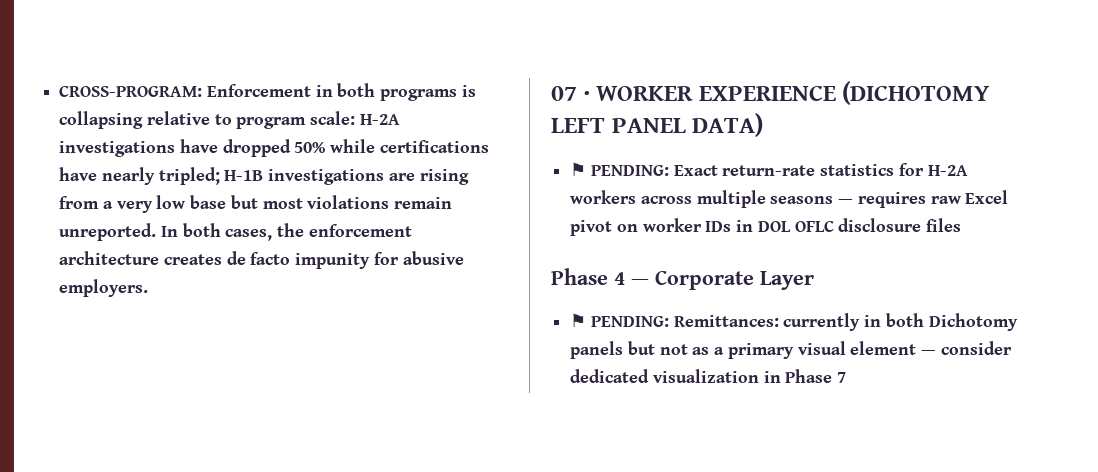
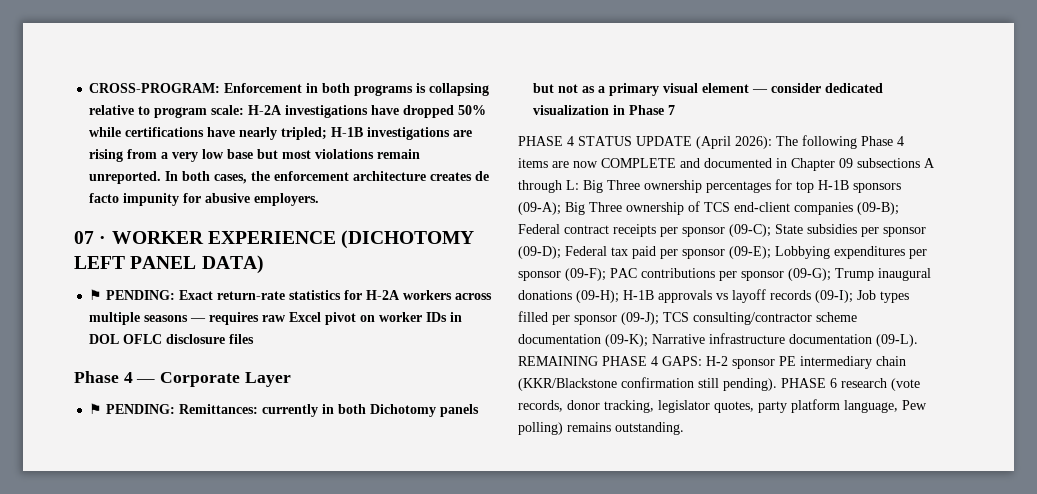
+ PHASE 4 STATUS UPDATE (April 2026): The following Phase 4 items are now COMPLETE and documented in Chapter 09 subsections A through L: Big Three ownership percentages for top H-1B sponsors (09-A); Big Three ownership of TCS end-client companies (09-B); Federal contract receipts per sponsor (09-C); State subsidies per sponsor (09-D); Federal tax paid per sponsor (09-E); Lobbying expenditures per sponsor (09-F); PAC contributions per sponsor (09-G); Trump inaugural donations (09-H); H-1B approvals vs layoff records (09-I); Job types filled per sponsor (09-J); TCS consulting/contractor scheme documentation (09-K); Narrative infrastructure documentation (09-L). REMAINING PHASE 4 GAPS: H-2 sponsor PE intermediary chain (KKR/Blackstone confirmation still pending). PHASE 6 research (vote records, donor tracking, legislator quotes, party platform language, Pew polling) remains outstanding.

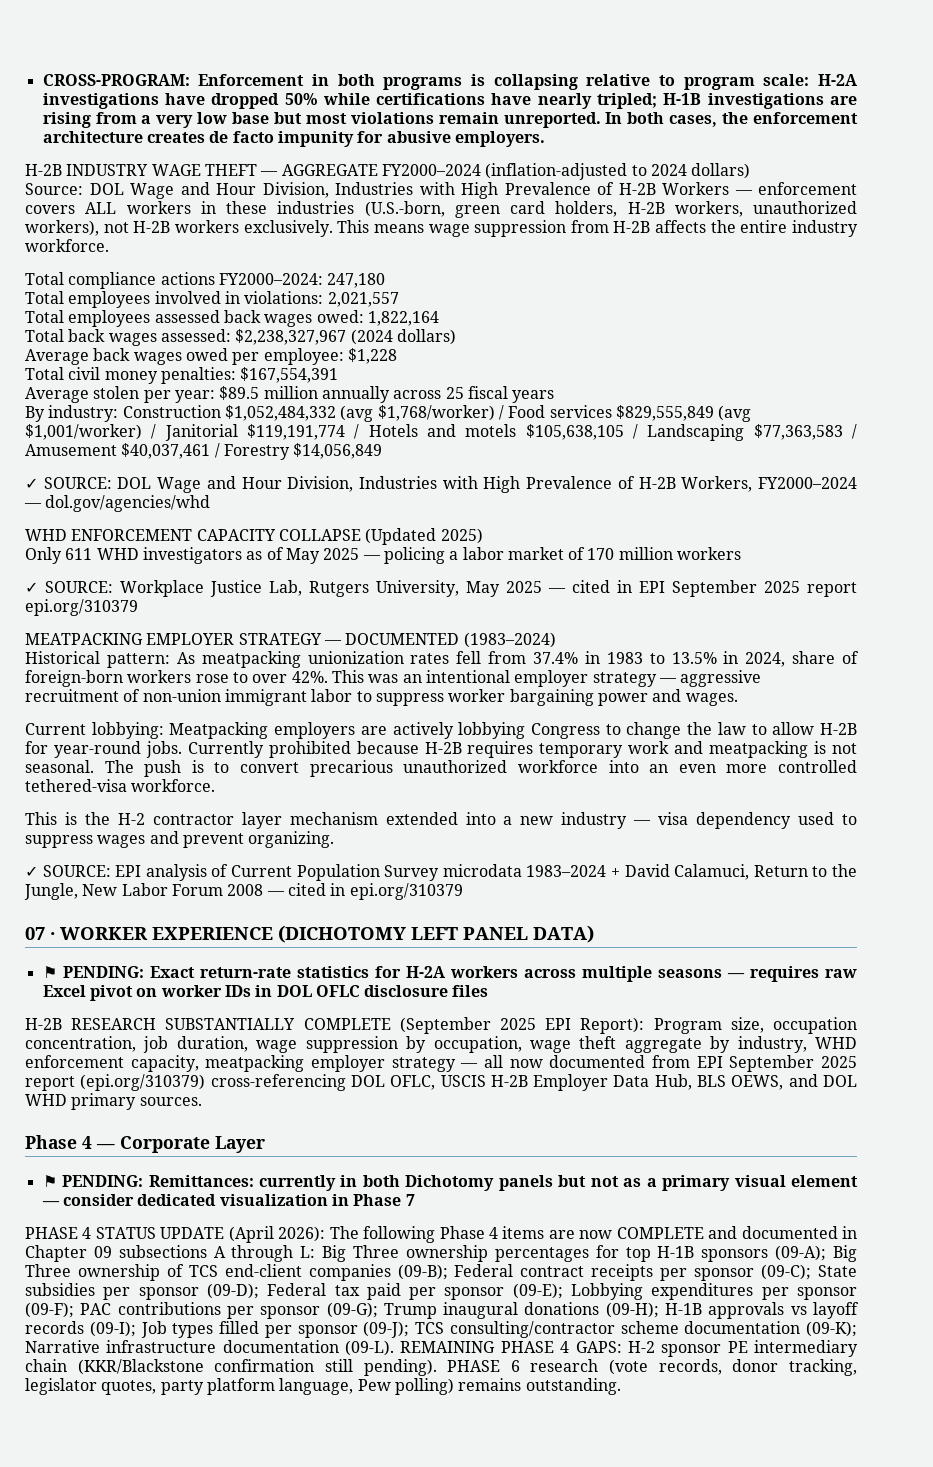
+ H-2B INDUSTRY WAGE THEFT — AGGREGATE FY2000–2024 (inflation-adjusted to 2024 dollars)
+ Source: DOL Wage and Hour Division, Industries with High Prevalence of H-2B Workers — enforcement covers ALL workers in these industries (U.S.-born, green card holders, H-2B workers, unauthorized workers), not H-2B workers exclusively. This means wage suppression from H-2B affects the entire industry workforce.
+ Total compliance actions FY2000–2024: 247,180
+ Total employees involved in violations: 2,021,557
+ Total employees assessed back wages owed: 1,822,164
+ Total back wages assessed: $2,238,327,967 (2024 dollars)
+ Average back wages owed per employee: $1,228
+ Total civil money penalties: $167,554,391
+ Average stolen per year: $89.5 million annually across 25 fiscal years
+ By industry: Construction $1,052,484,332 (avg $1,768/worker) / Food services $829,555,849 (avg $1,001/worker) / Janitorial $119,191,774 / Hotels and motels $105,638,105 / Landscaping $77,363,583 / Amusement $40,037,461 / Forestry $14,056,849
+ ✓ SOURCE: DOL Wage and Hour Division, Industries with High Prevalence of H-2B Workers, FY2000–2024 — dol.gov/agencies/whd
+ WHD ENFORCEMENT CAPACITY COLLAPSE (Updated 2025)
+ Only 611 WHD investigators as of May 2025 — policing a labor market of 170 million workers
+ ✓ SOURCE: Workplace Justice Lab, Rutgers University, May 2025 — cited in EPI September 2025 report epi.org/310379
+ MEATPACKING EMPLOYER STRATEGY — DOCUMENTED (1983–2024)
+ Historical pattern: As meatpacking unionization rates fell from 37.4% in 1983 to 13.5% in 2024, share of foreign-born workers rose to over 42%. This was an intentional employer strategy — aggressive recruitment of non-union immigrant labor to suppress worker bargaining power and wages.
+ Current lobbying: Meatpacking employers are actively lobbying Congress to change the law to allow H-2B for year-round jobs. Currently prohibited because H-2B requires temporary work and meatpacking is not seasonal. The push is to convert precarious unauthorized workforce into an even more controlled tethered-visa workforce.
+ This is the H-2 contractor layer mechanism extended into a new industry — visa dependency used to suppress wages and prevent organizing.
+ ✓ SOURCE: EPI analysis of Current Population Survey microdata 1983–2024 + David Calamuci, Return to the Jungle, New Labor Forum 2008 — cited in epi.org/310379
+ H-2B RESEARCH SUBSTANTIALLY COMPLETE (September 2025 EPI Report): Program size, occupation concentration, job duration, wage suppression by occupation, wage theft aggregate by industry, WHD enforcement capacity, meatpacking employer strategy — all now documented from EPI September 2025 report (epi.org/310379) cross-referencing DOL OFLC, USCIS H-2B Employer Data Hub, BLS OEWS, and DOL WHD primary sources.

